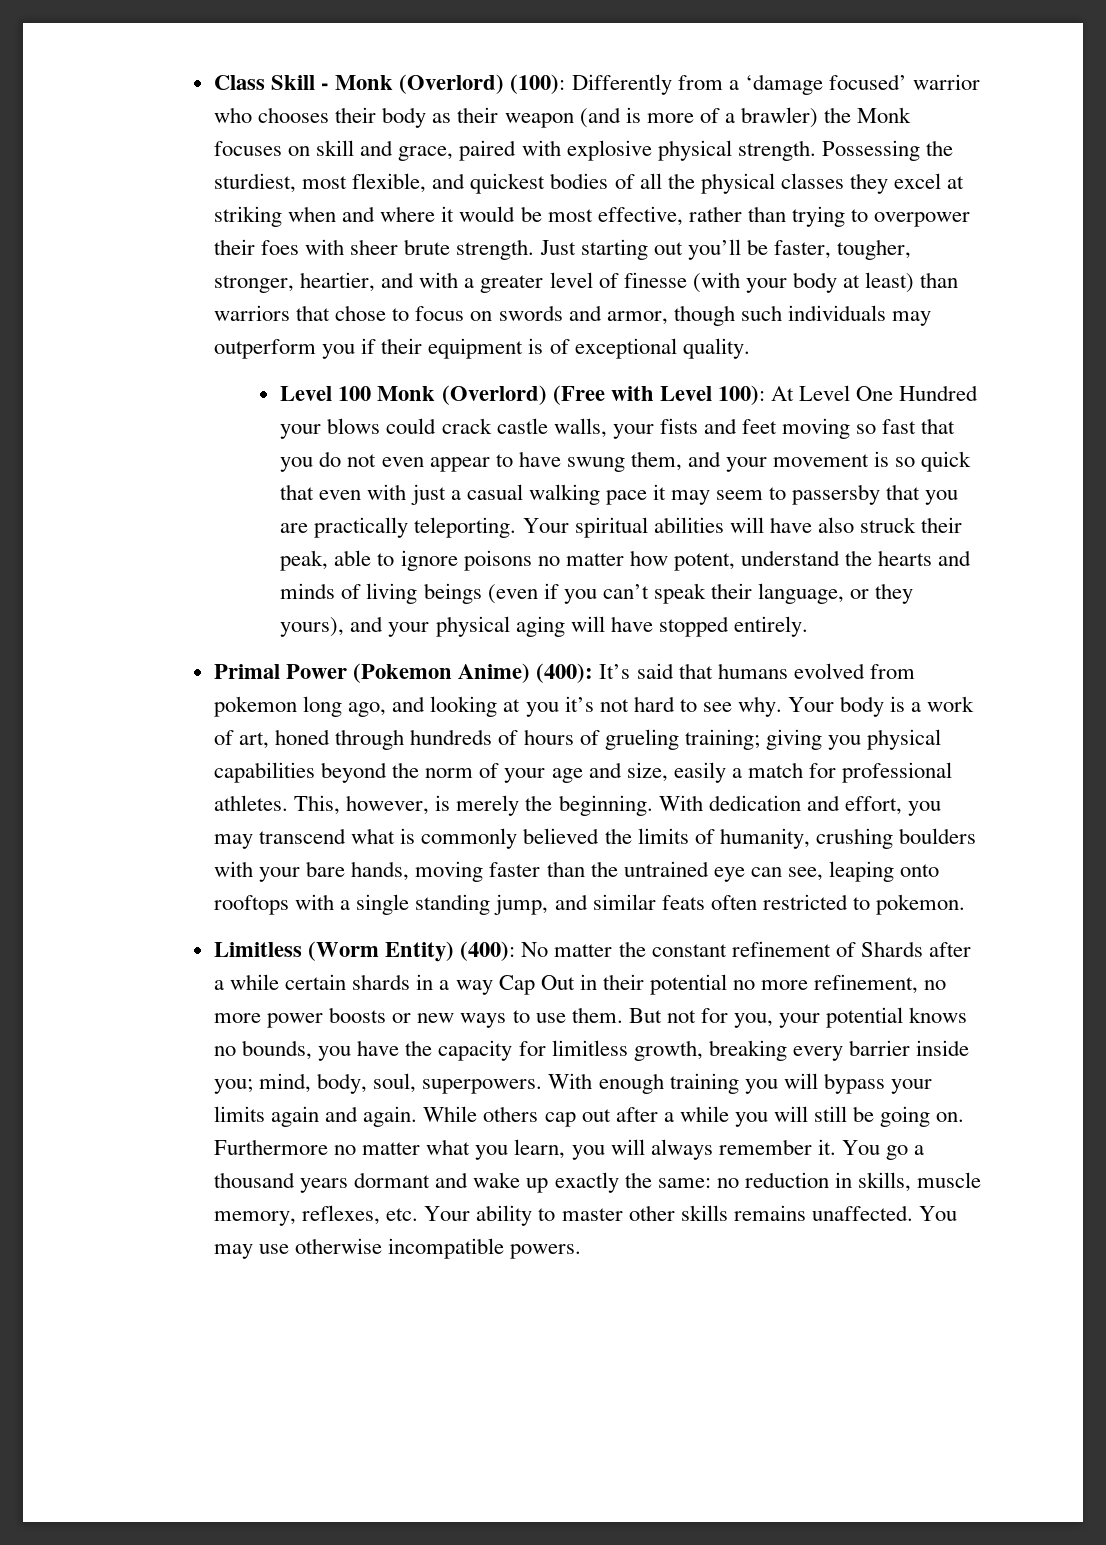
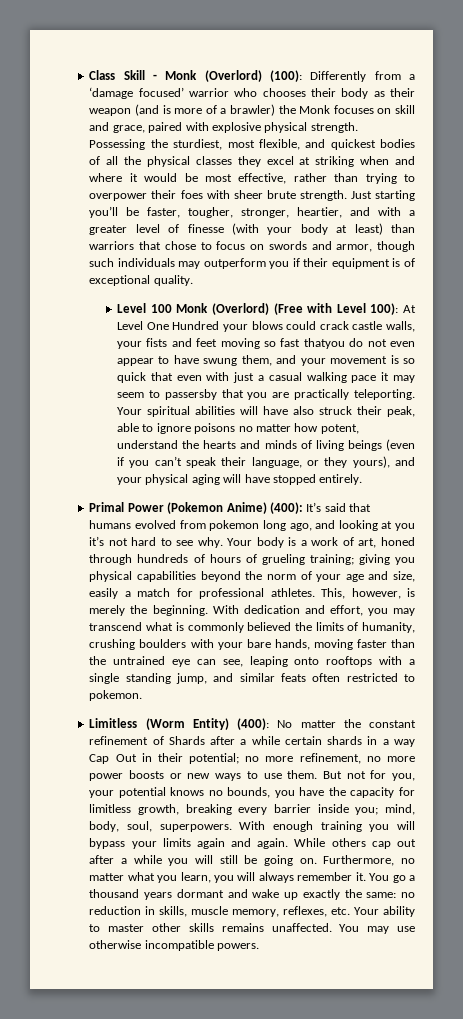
- Just starting out you’ll be faster, tougher, stronger, heartier, and with a greater level of finesse (with your body at least) than warriors that chose to focus on swords and armor, though such individuals may outperform you if their equipment is of exceptional quality.
+ Just starting you’ll be faster, tougher, stronger, heartier, and with a greater level of finesse (with your body at least) than warriors that chose to focus on swords and armor, though such individuals may outperform you if their equipment is of exceptional quality.
- Level 100 Monk (Overlord) (Free with Level 100): At Level One Hundred your blows could crack castle walls, your fists and feet moving so fast that you do not even appear to have swung them, and your movement is so quick that even with just a casual walking pace it may seem to passersby that you are practically teleporting.
+ Level 100 Monk (Overlord) (Free with Level 100): At Level One Hundred your blows could crack castle walls, your fists and feet moving so fast thatyou do not even appear to have swung them, and your movement is so quick that even with just a casual walking pace it may seem to passersby that you are practically teleporting.
- Limitless (Worm Entity) (400): No matter the constant refinement of Shards after a while certain shards in a way Cap Out in their potential no more refinement, no more power boosts or new ways to use them.
+ Limitless (Worm Entity) (400): No matter the constant refinement of Shards after a while certain shards in a way Cap Out in their potential; no more refinement, no more power boosts or new ways to use them.
- Furthermore no matter what you learn, you will always remember it.
+ Furthermore, no matter what you learn, you will always remember it.

